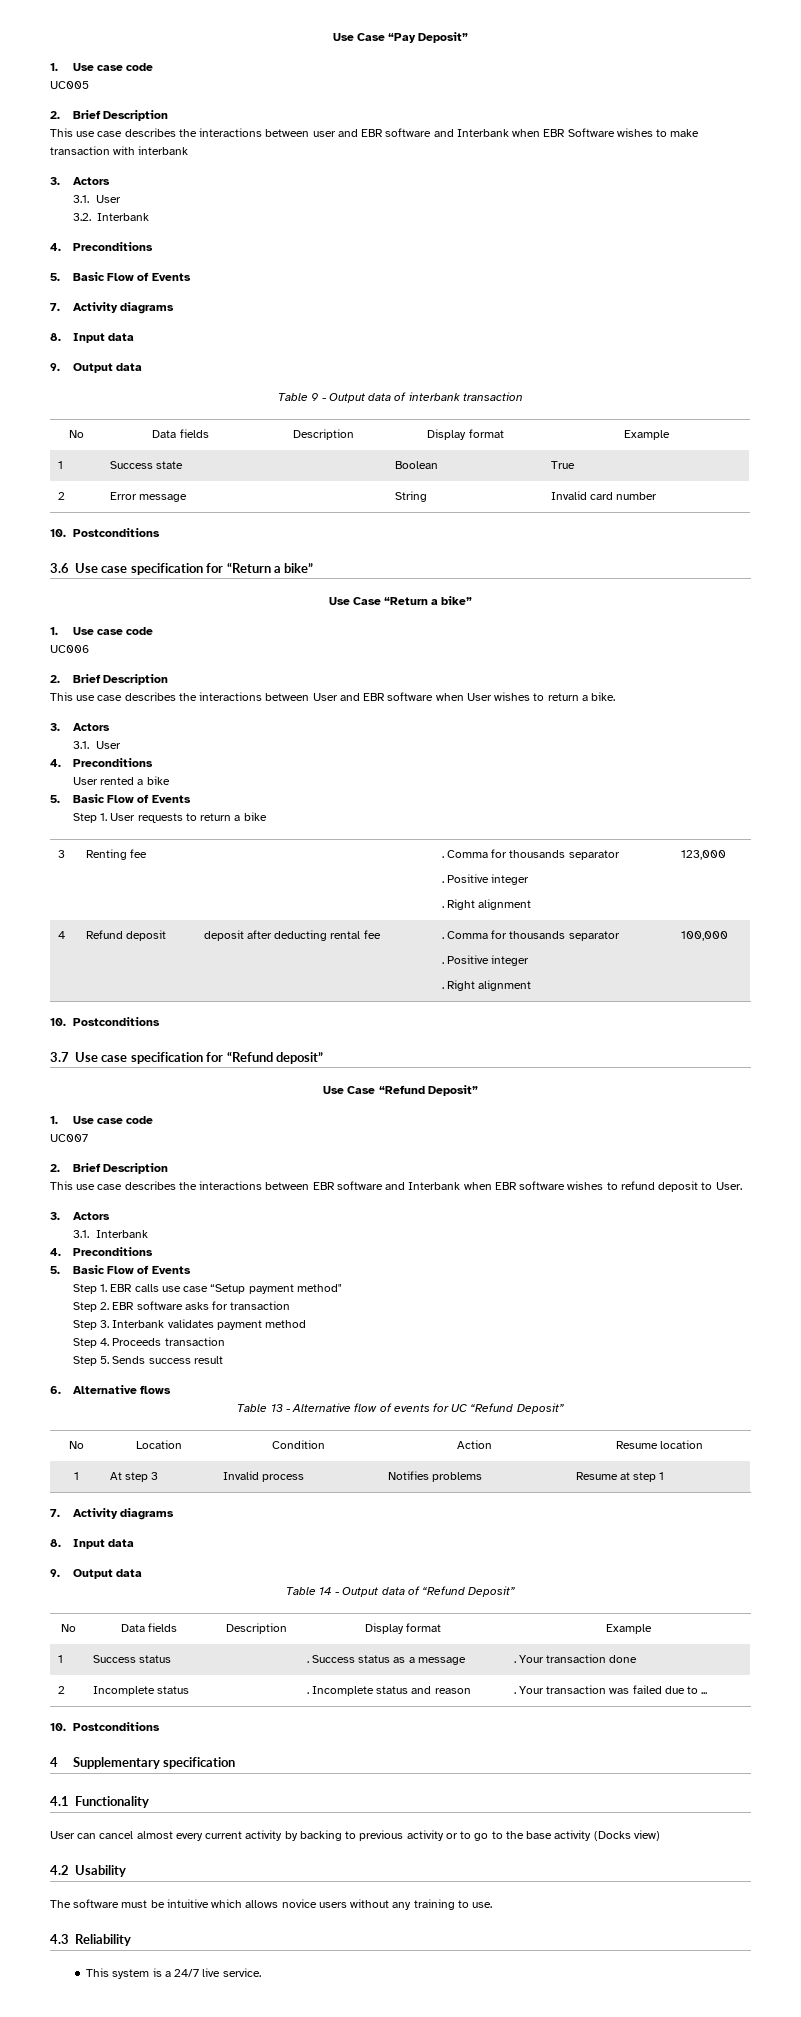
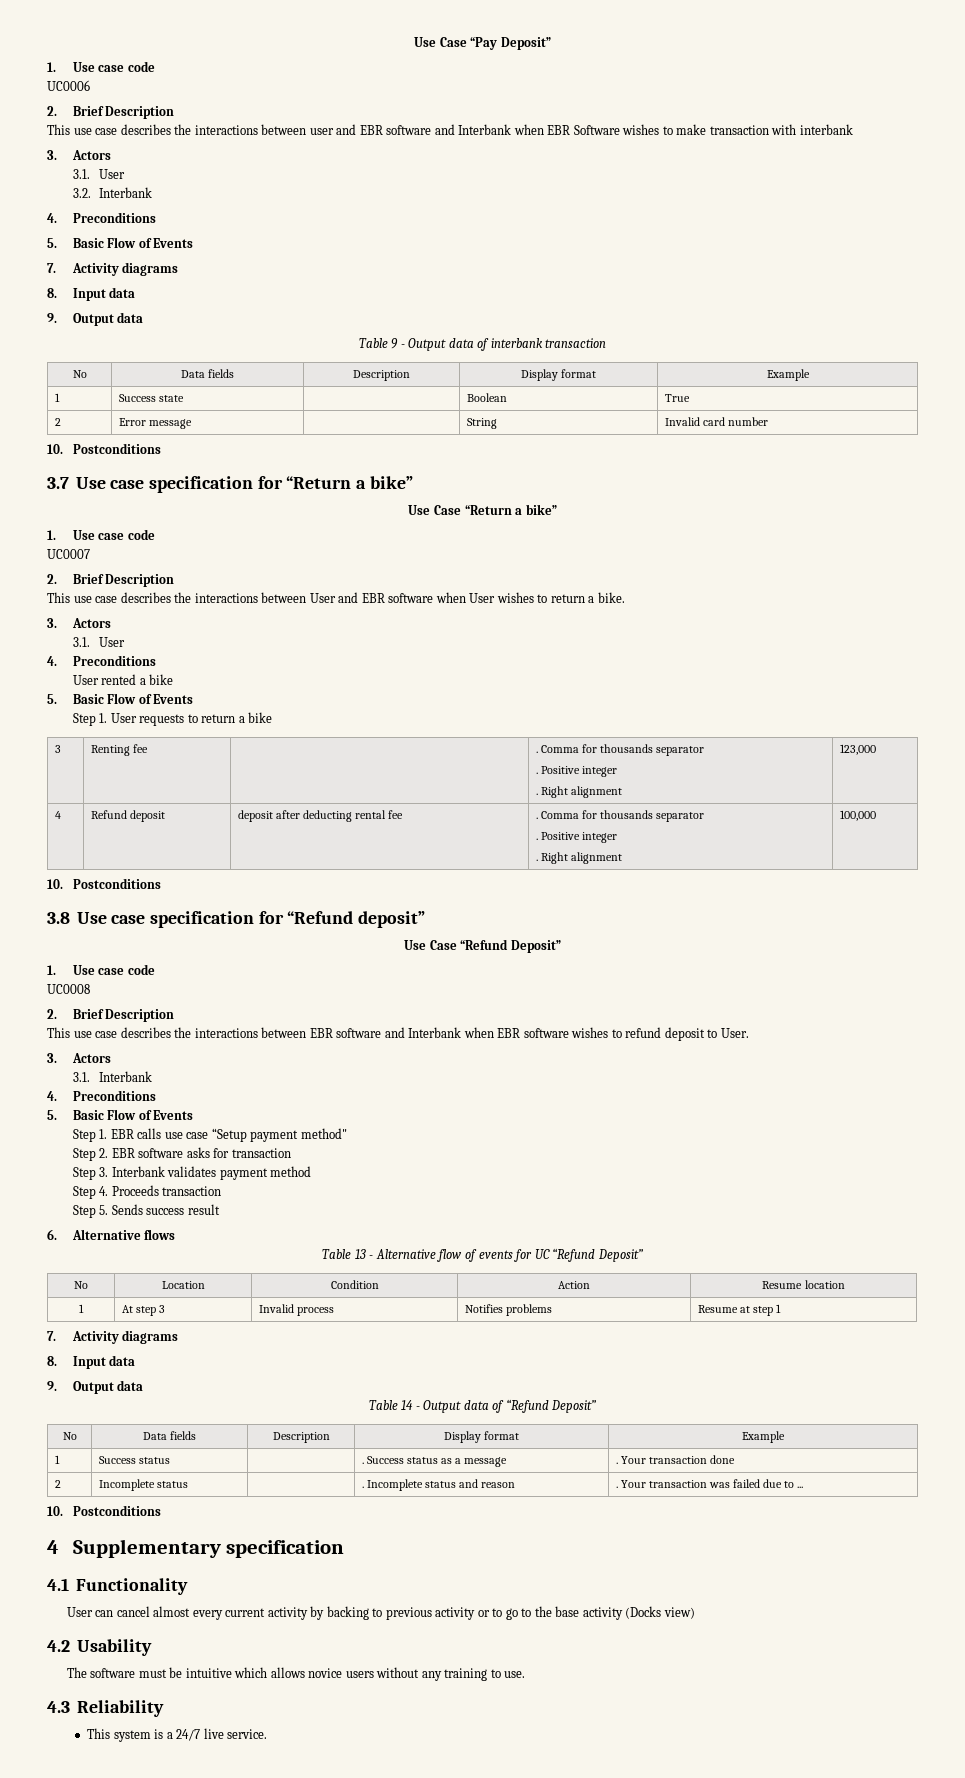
- UC005
+ UC0006
- 3.6 Use case specification for “Return a bike”
+ 3.7 Use case specification for “Return a bike”
- UC006
+ UC0007
- 3.7 Use case specification for “Refund deposit”
+ 3.8 Use case specification for “Refund deposit”
- UC007
+ UC0008

